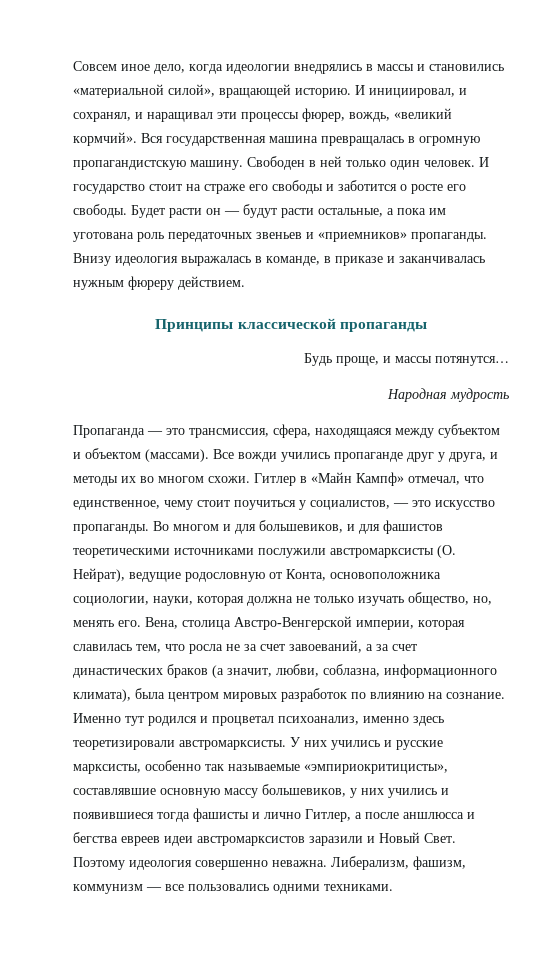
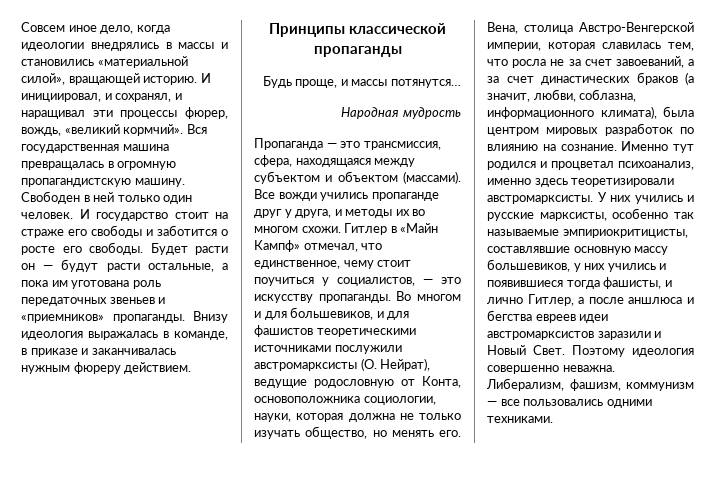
- Гитлер в «Майн Кампф» отмечал, что единственное, чему стоит поучиться у социалистов, — это искусство пропаганды.
+ Гитлер в «Майн Кампф» отмечал, что единственное, чему стоит поучиться у социалистов, — это искусству пропаганды.
- Во многом и для большевиков, и для фашистов теоретическими источниками послужили австромарксисты (О. Нейрат), ведущие родословную от Конта, основоположника социологии, науки, которая должна не только изучать общество, но, менять его.
+ Во многом и для большевиков, и для фашистов теоретическими источниками послужили австромарксисты (О. Нейрат), ведущие родословную от Конта, основоположника социологии, науки, которая должна не только изучать общество, но менять его.
- У них учились и русские марксисты, особенно так называемые «эмпириокритицисты», составлявшие основную массу большевиков, у них учились и появившиеся тогда фашисты и лично Гитлер, а после аншлюсса и бегства евреев идеи австромарксистов заразили и Новый Свет.
+ У них учились и русские марксисты, особенно так называемые эмпириокритицисты, составлявшие основную массу большевиков, у них учились и появившиеся тогда фашисты, и лично Гитлер, а после аншлюса и бегства евреев идеи австромарксистов заразили и Новый Свет.

